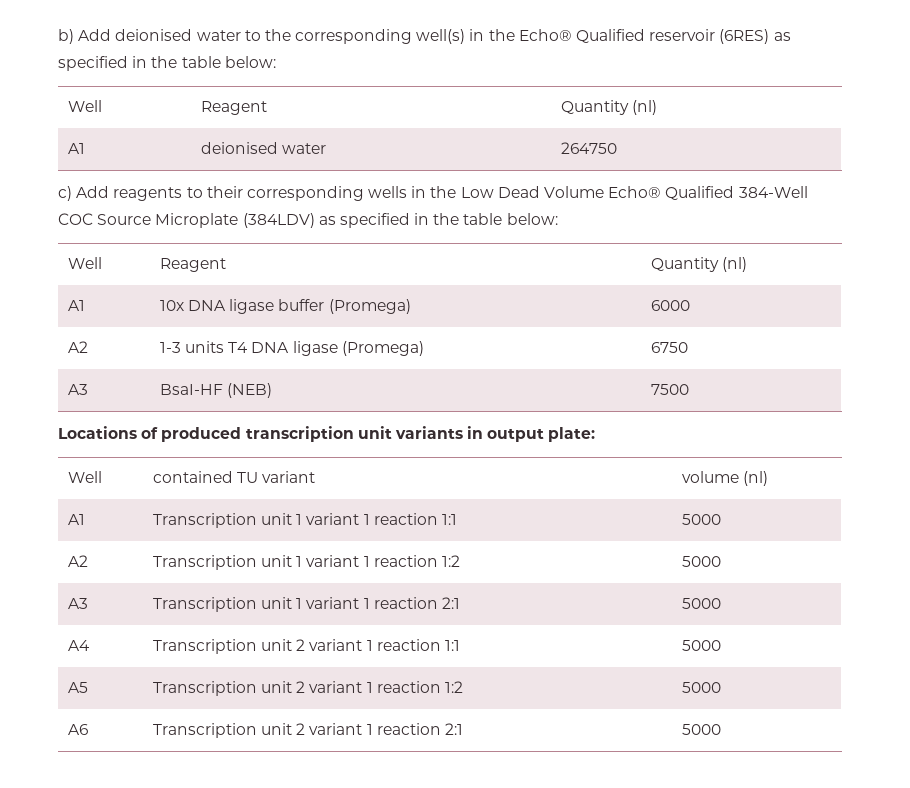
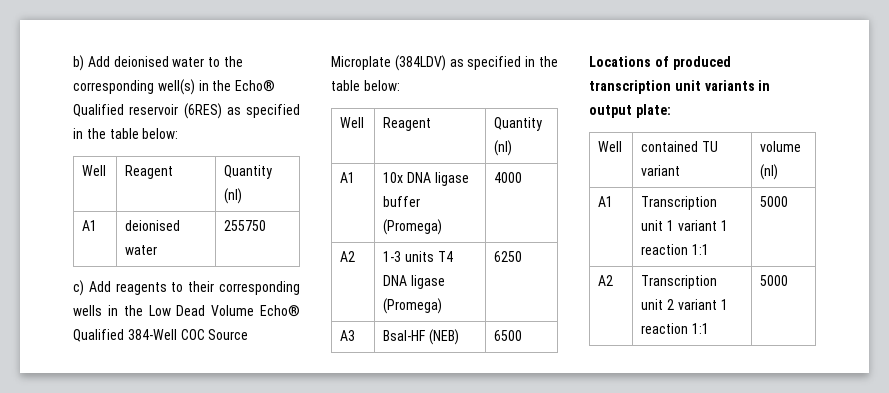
- A1 | deionised water | 264750
+ A1 | deionised water | 255750
- A1 | 10x DNA ligase buffer (Promega) | 6000
+ A1 | 10x DNA ligase buffer (Promega) | 4000
- A2 | 1-3 units T4 DNA ligase (Promega) | 6750
+ A2 | 1-3 units T4 DNA ligase (Promega) | 6250
- A3 | BsaI-HF (NEB) | 7500
+ A3 | BsaI-HF (NEB) | 6500
- A2 | Transcription unit 1 variant 1 reaction 1:2 | 5000
- A3 | Transcription unit 1 variant 1 reaction 2:1 | 5000
- A4 | Transcription unit 2 variant 1 reaction 1:1 | 5000
+ A2 | Transcription unit 2 variant 1 reaction 1:1 | 5000
- A5 | Transcription unit 2 variant 1 reaction 1:2 | 5000
- A6 | Transcription unit 2 variant 1 reaction 2:1 | 5000

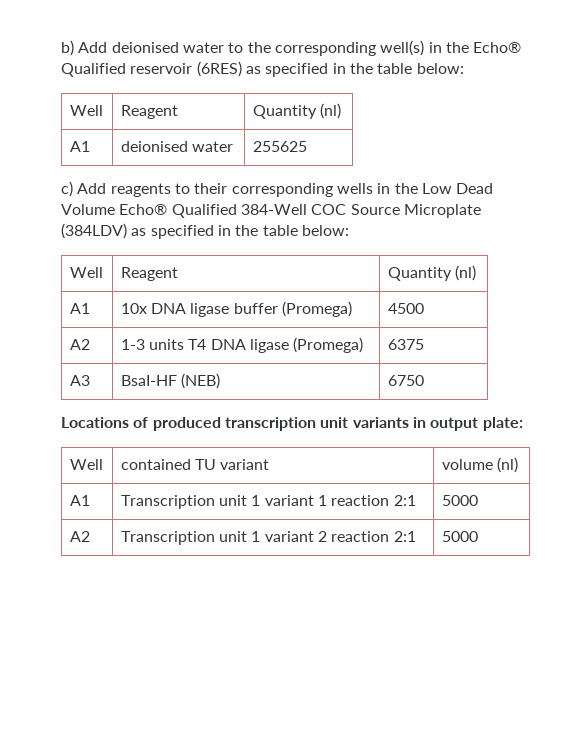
- A1 | deionised water | 255750
+ A1 | deionised water | 255625
- A1 | 10x DNA ligase buffer (Promega) | 4000
+ A1 | 10x DNA ligase buffer (Promega) | 4500
- A2 | 1-3 units T4 DNA ligase (Promega) | 6250
+ A2 | 1-3 units T4 DNA ligase (Promega) | 6375
- A3 | BsaI-HF (NEB) | 6500
+ A3 | BsaI-HF (NEB) | 6750
- A1 | Transcription unit 1 variant 1 reaction 1:1 | 5000
+ A1 | Transcription unit 1 variant 1 reaction 2:1 | 5000
- A2 | Transcription unit 2 variant 1 reaction 1:1 | 5000
+ A2 | Transcription unit 1 variant 2 reaction 2:1 | 5000

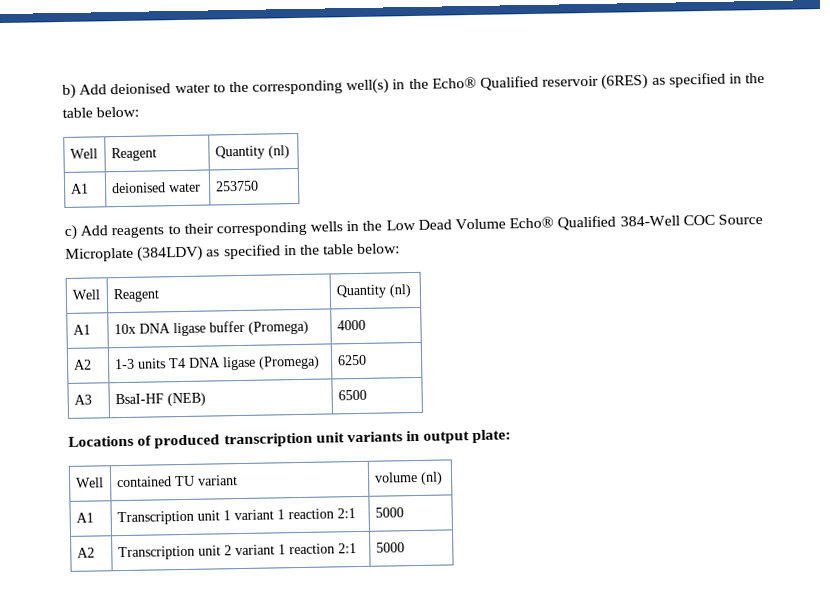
- A1 | deionised water | 255625
+ A1 | deionised water | 253750
- A1 | 10x DNA ligase buffer (Promega) | 4500
+ A1 | 10x DNA ligase buffer (Promega) | 4000
- A2 | 1-3 units T4 DNA ligase (Promega) | 6375
+ A2 | 1-3 units T4 DNA ligase (Promega) | 6250
- A3 | BsaI-HF (NEB) | 6750
+ A3 | BsaI-HF (NEB) | 6500
- A2 | Transcription unit 1 variant 2 reaction 2:1 | 5000
+ A2 | Transcription unit 2 variant 1 reaction 2:1 | 5000

